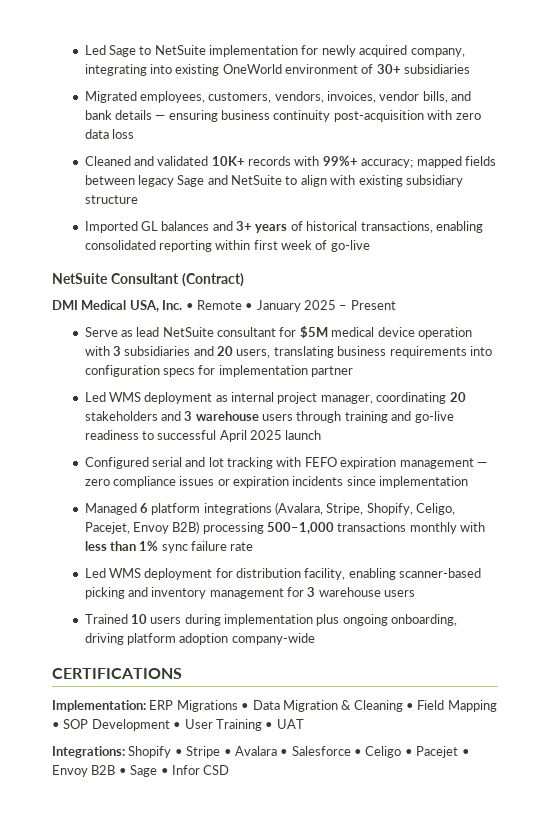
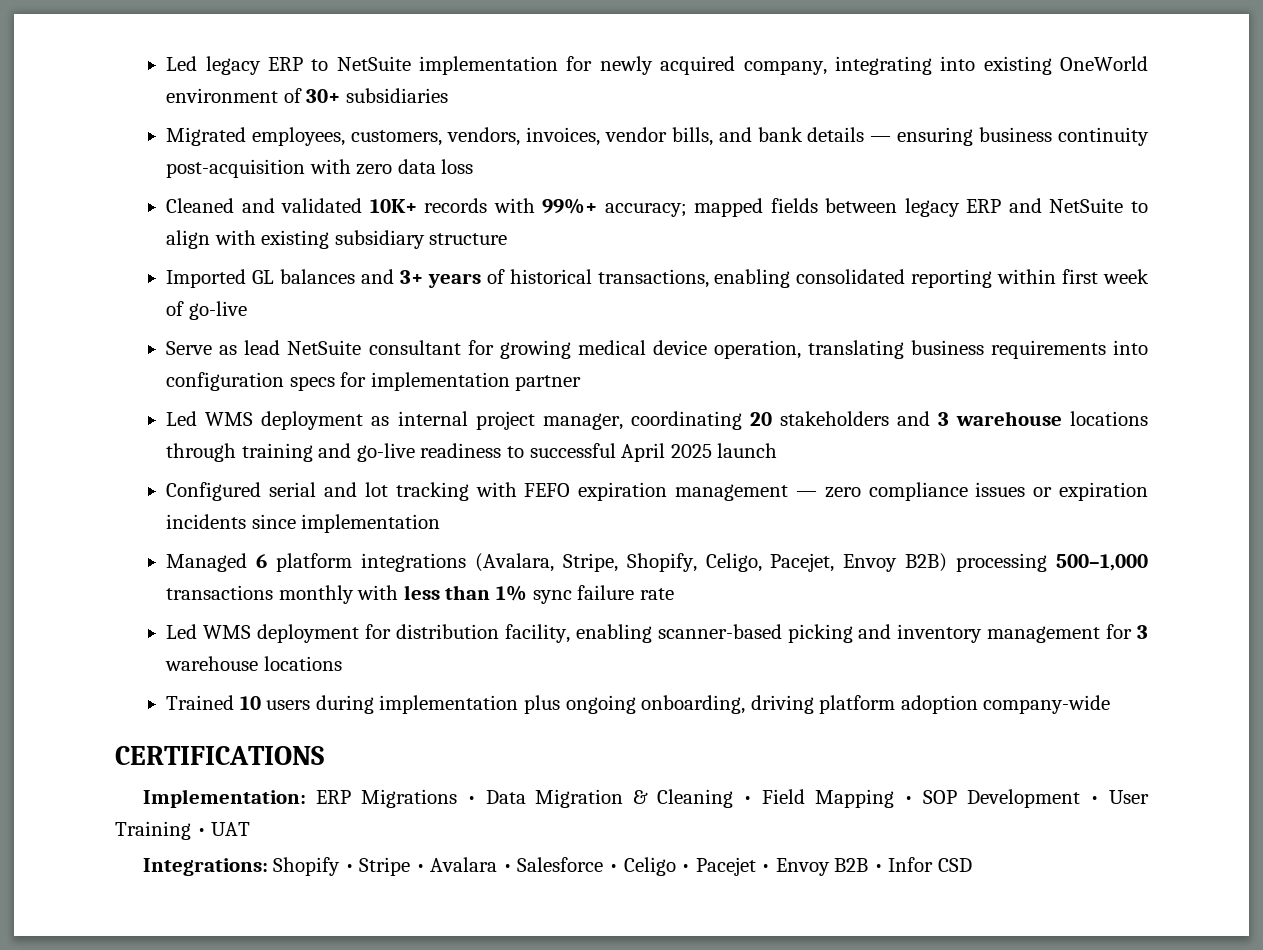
- Led Sage to NetSuite implementation for newly acquired company, integrating into existing OneWorld environment of 30+ subsidiaries
+ Led legacy ERP to NetSuite implementation for newly acquired company, integrating into existing OneWorld environment of 30+ subsidiaries
- Cleaned and validated 10K+ records with 99%+ accuracy; mapped fields between legacy Sage and NetSuite to align with existing subsidiary structure
+ Cleaned and validated 10K+ records with 99%+ accuracy; mapped fields between legacy ERP and NetSuite to align with existing subsidiary structure
- NetSuite Consultant (Contract)
- DMI Medical USA, Inc. • Remote • January 2025 – Present
- Serve as lead NetSuite consultant for $5M medical device operation with 3 subsidiaries and 20 users, translating business requirements into configuration specs for implementation partner
+ Serve as lead NetSuite consultant for growing medical device operation, translating business requirements into configuration specs for implementation partner
- Led WMS deployment as internal project manager, coordinating 20 stakeholders and 3 warehouse users through training and go-live readiness to successful April 2025 launch
+ Led WMS deployment as internal project manager, coordinating 20 stakeholders and 3 warehouse locations through training and go-live readiness to successful April 2025 launch
- Led WMS deployment for distribution facility, enabling scanner-based picking and inventory management for 3 warehouse users
+ Led WMS deployment for distribution facility, enabling scanner-based picking and inventory management for 3 warehouse locations
- Integrations: Shopify • Stripe • Avalara • Salesforce • Celigo • Pacejet • Envoy B2B • Sage • Infor CSD
+ Integrations: Shopify • Stripe • Avalara • Salesforce • Celigo • Pacejet • Envoy B2B • Infor CSD

